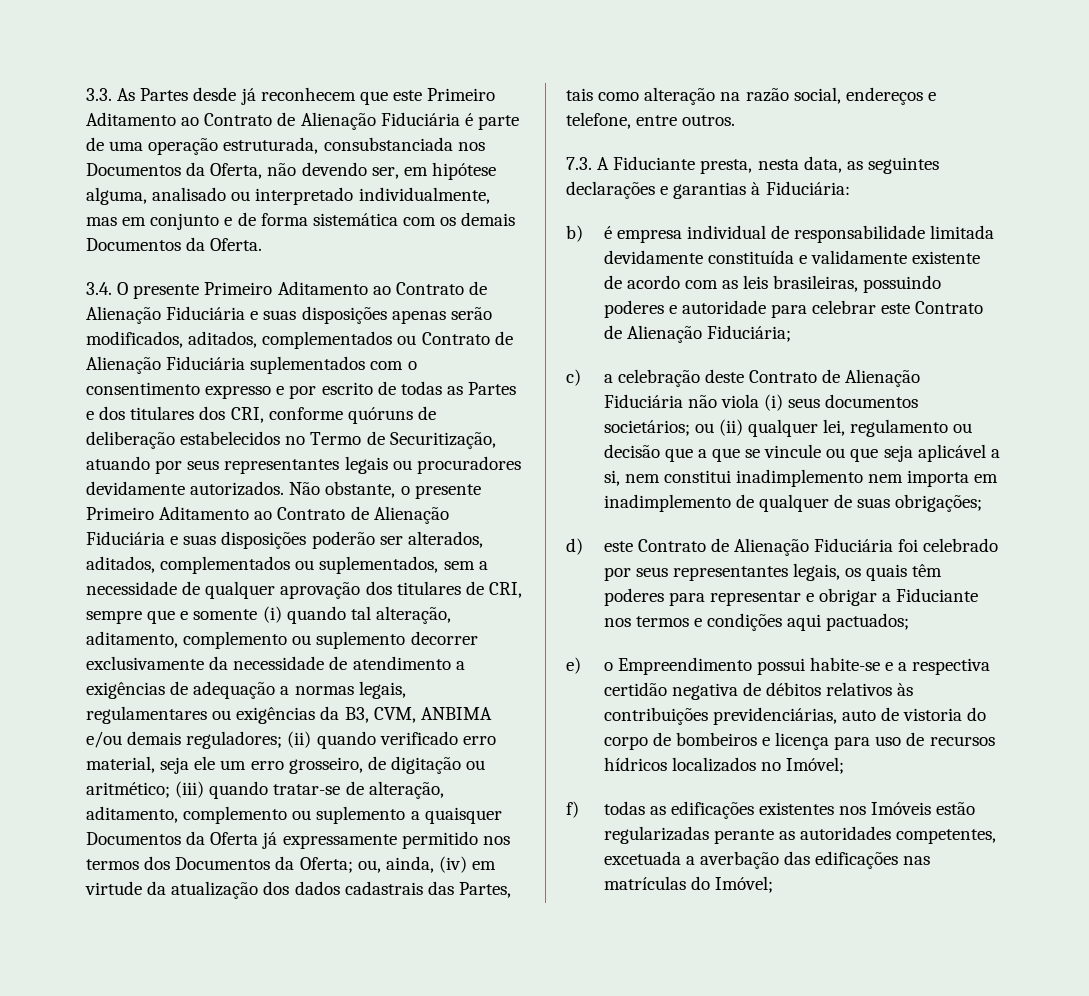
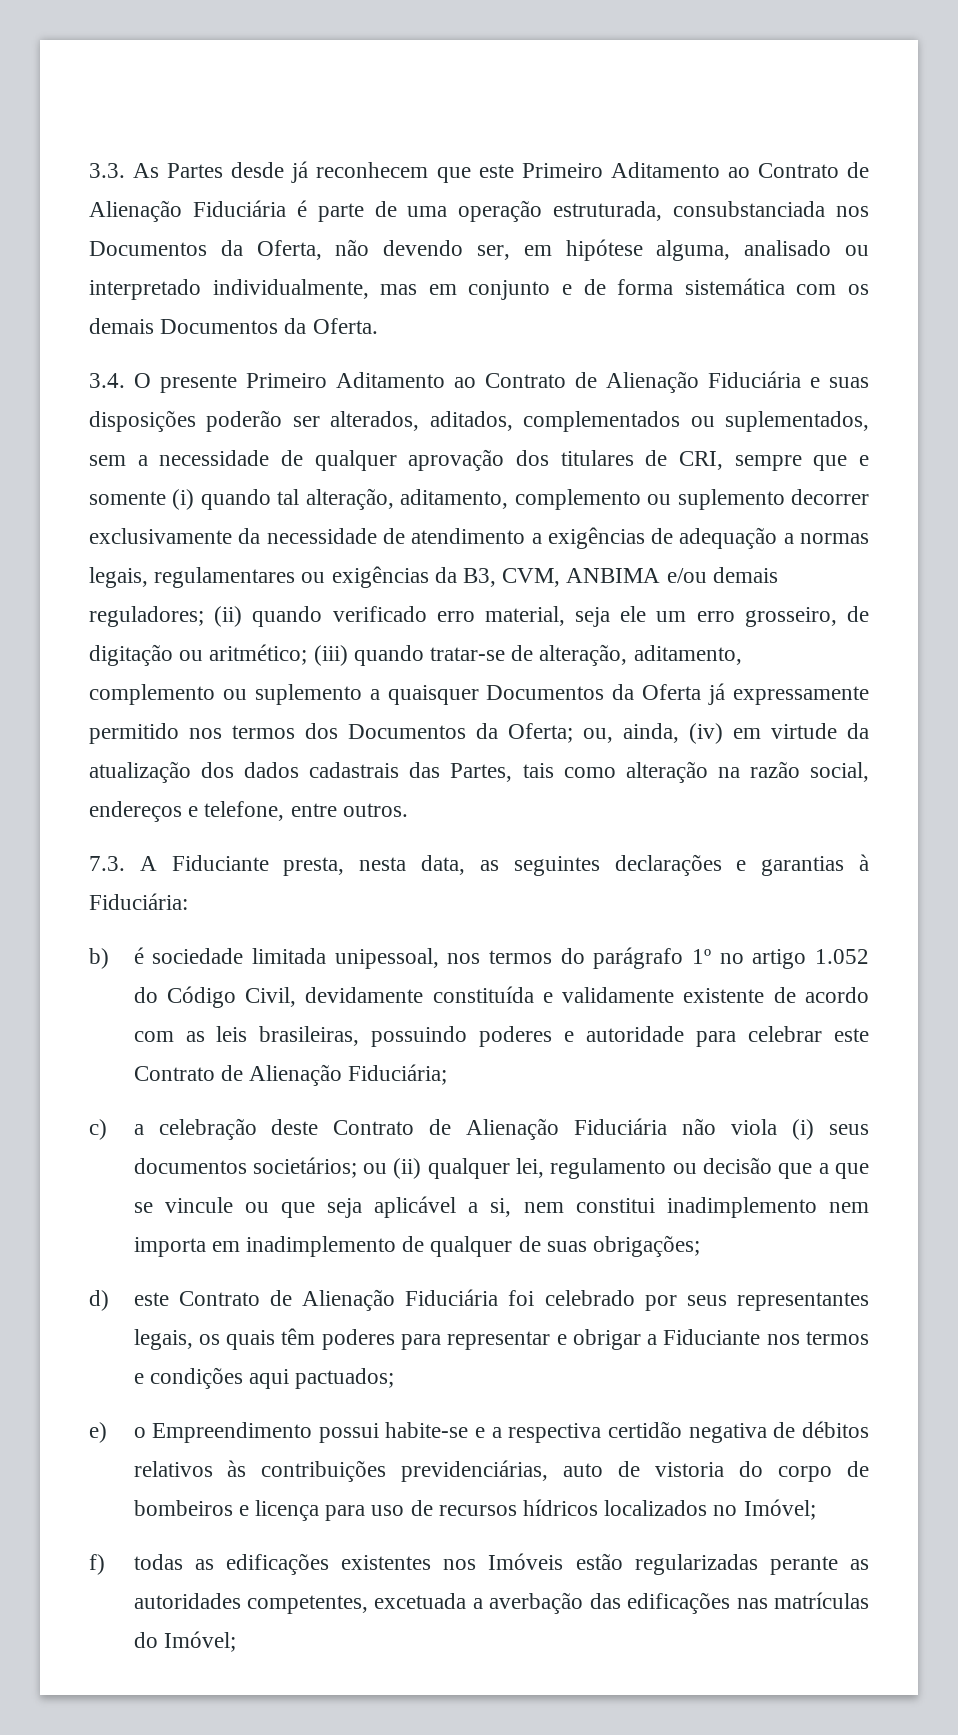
- 3.4. O presente Primeiro Aditamento ao Contrato de Alienação Fiduciária e suas disposições apenas serão modificados, aditados, complementados ou Contrato de Alienação Fiduciária suplementados com o consentimento expresso e por escrito de todas as Partes e dos titulares dos CRI, conforme quóruns de deliberação estabelecidos no Termo de Securitização, atuando por seus representantes legais ou procuradores devidamente autorizados. Não obstante, o presente Primeiro Aditamento ao Contrato de Alienação Fiduciária e suas disposições poderão ser alterados, aditados, complementados ou suplementados, sem a necessidade de qualquer aprovação dos titulares de CRI, sempre que e somente (i) quando tal alteração, aditamento, complemento ou suplemento decorrer exclusivamente da necessidade de atendimento a exigências de adequação a normas legais, regulamentares ou exigências da B3, CVM, ANBIMA e/ou demais reguladores;
+ 3.4. O presente Primeiro Aditamento ao Contrato de Alienação Fiduciária e suas disposições poderão ser alterados, aditados, complementados ou suplementados, sem a necessidade de qualquer aprovação dos titulares de CRI, sempre que e somente (i) quando tal alteração, aditamento, complemento ou suplemento decorrer exclusivamente da necessidade de atendimento a exigências de adequação a normas legais, regulamentares ou exigências da B3, CVM, ANBIMA e/ou demais reguladores;
- b) é empresa individual de responsabilidade limitada devidamente constituída e validamente existente de acordo com as leis brasileiras, possuindo poderes e autoridade para celebrar este Contrato de Alienação Fiduciária;
+ b) é sociedade limitada unipessoal, nos termos do parágrafo 1º no artigo 1.052 do Código Civil, devidamente constituída e validamente existente de acordo com as leis brasileiras, possuindo poderes e autoridade para celebrar este Contrato de Alienação Fiduciária;

